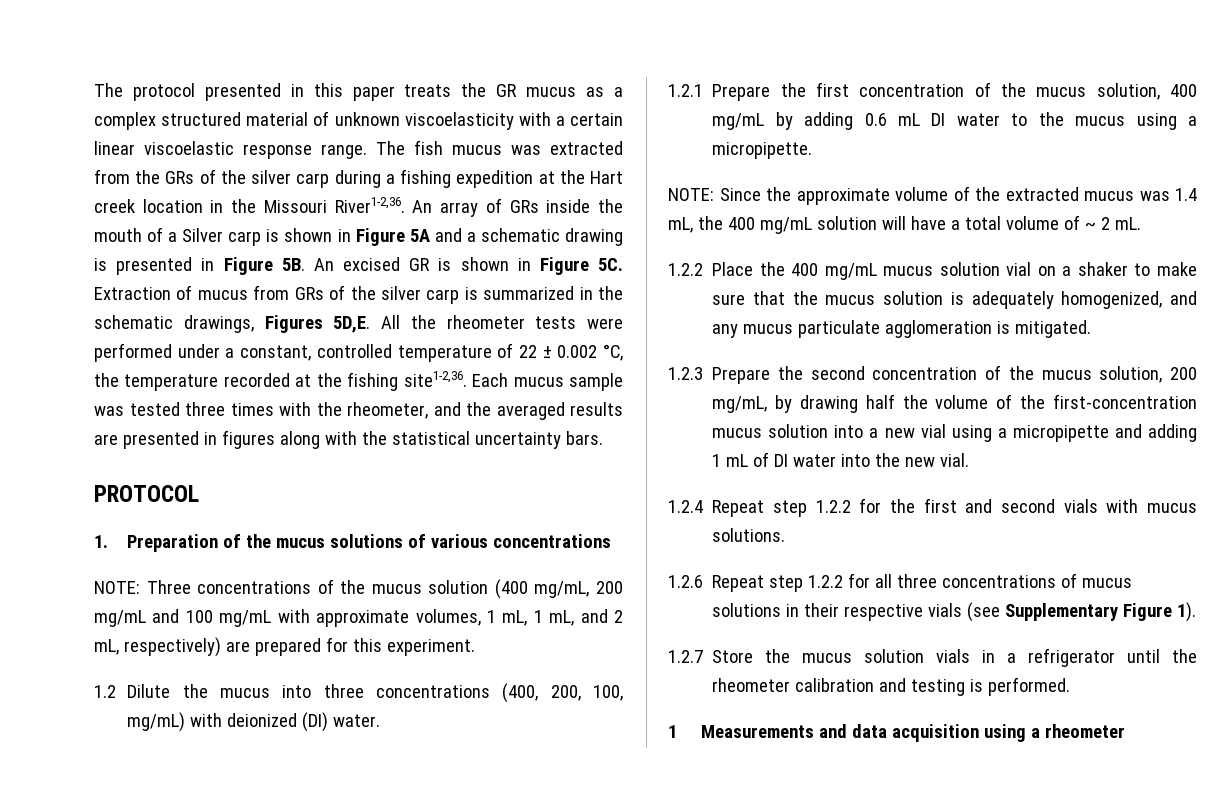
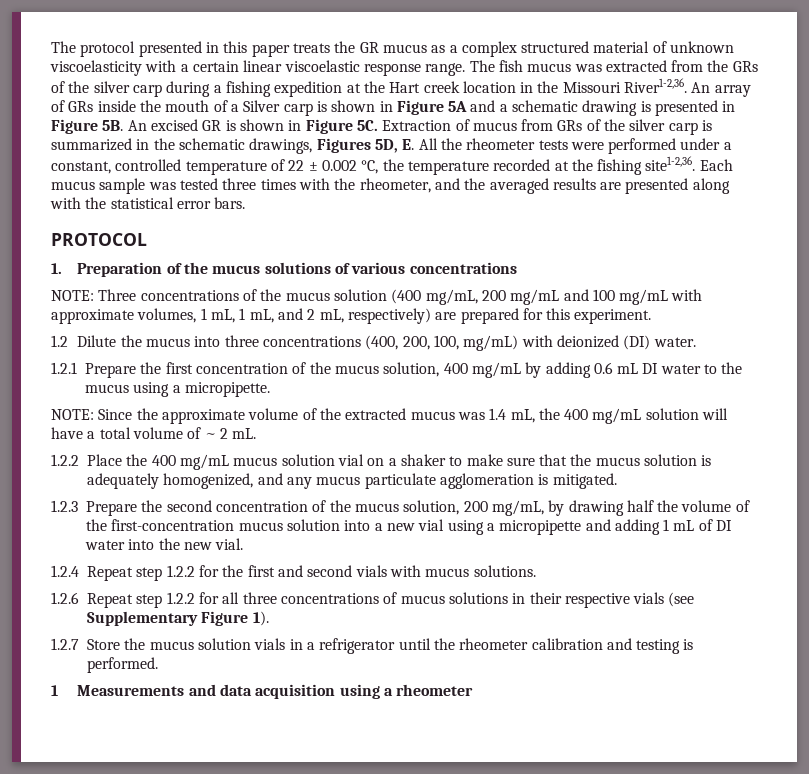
- Extraction of mucus from GRs of the silver carp is summarized in the schematic drawings, Figures 5D,E. All the rheometer tests were performed under a constant, controlled temperature of 22 ± 0.002 °C, the temperature recorded at the fishing site1-2,36.
+ Extraction of mucus from GRs of the silver carp is summarized in the schematic drawings, Figures 5D, E. All the rheometer tests were performed under a constant, controlled temperature of 22 ± 0.002 °C, the temperature recorded at the fishing site1-2,36.
- Each mucus sample was tested three times with the rheometer, and the averaged results are presented in figures along with the statistical uncertainty bars.
+ Each mucus sample was tested three times with the rheometer, and the averaged results are presented along with the statistical error bars.

